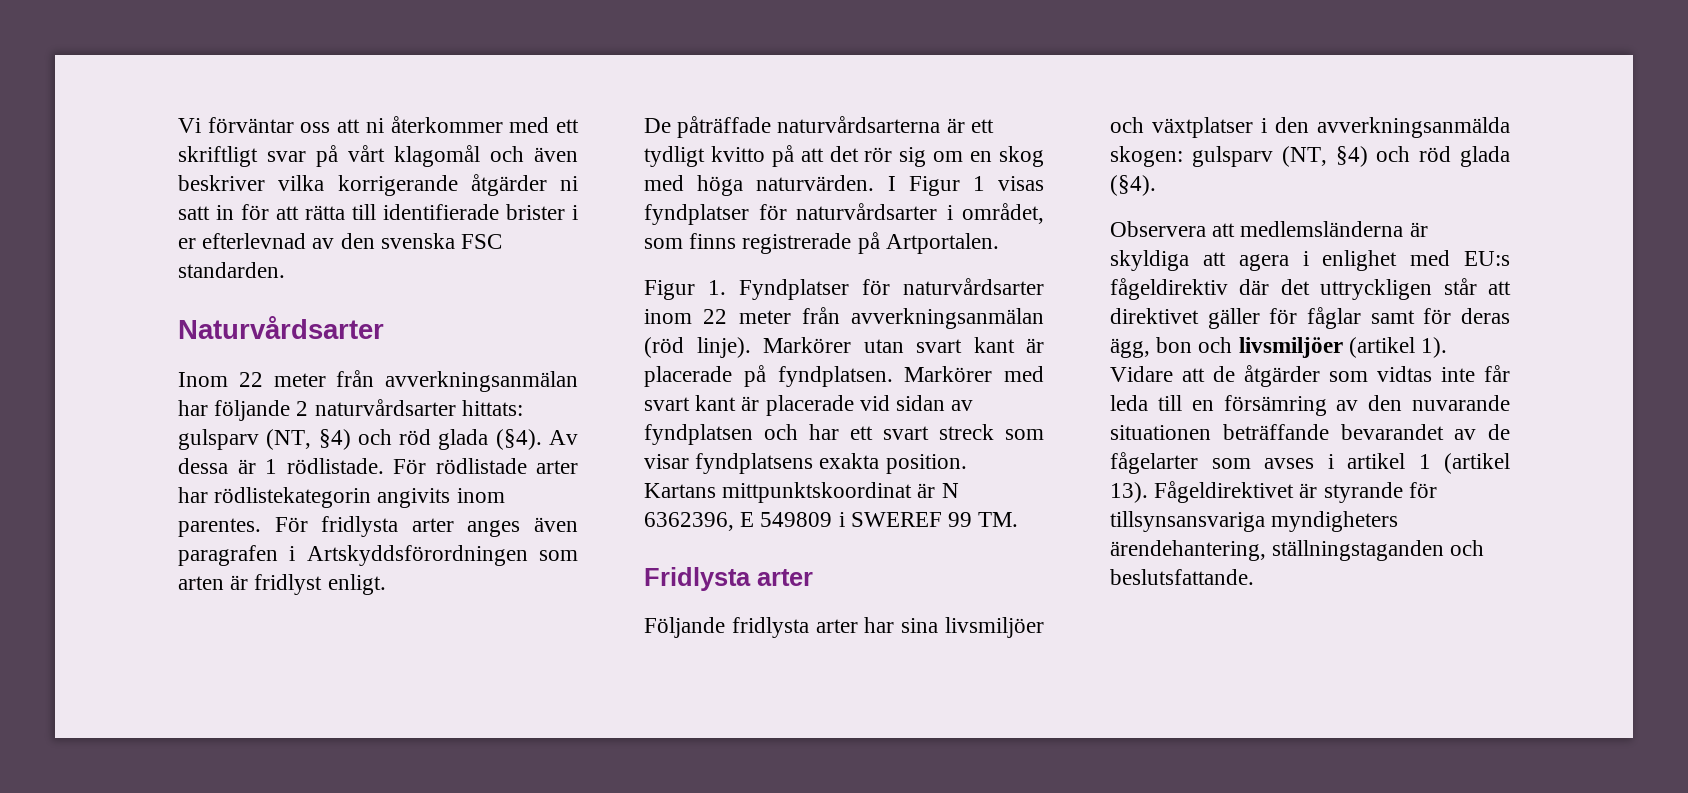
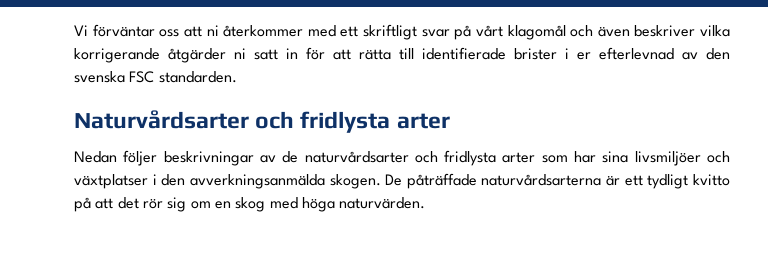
- Naturvårdsarter
- Inom 22 meter från avverkningsanmälan har följande 2 naturvårdsarter hittats: gulsparv (NT, §4) och röd glada (§4). Av dessa är 1 rödlistade. För rödlistade arter har rödlistekategorin angivits inom parentes. För fridlysta arter anges även paragrafen i Artskyddsförordningen som arten är fridlyst enligt.
- De påträffade naturvårdsarterna är ett tydligt kvitto på att det rör sig om en skog med höga naturvärden. I Figur 1 visas fyndplatser för naturvårdsarter i området, som finns registrerade på Artportalen.
- Figur 1. Fyndplatser för naturvårdsarter inom 22 meter från avverkningsanmälan (röd linje). Markörer utan svart kant är placerade på fyndplatsen. Markörer med svart kant är placerade vid sidan av fyndplatsen och har ett svart streck som visar fyndplatsens exakta position. Kartans mittpunktskoordinat är N 6362396, E 549809 i SWEREF 99 TM.
- Fridlysta arter
- Följande fridlysta arter har sina livsmiljöer och växtplatser i den avverkningsanmälda skogen: gulsparv (NT, §4) och röd glada (§4).
- Observera att medlemsländerna är skyldiga att agera i enlighet med EU:s fågeldirektiv där det uttryckligen står att direktivet gäller för fåglar samt för deras ägg, bon och livsmiljöer (artikel 1). Vidare att de åtgärder som vidtas inte får leda till en försämring av den nuvarande situationen beträffande bevarandet av de fågelarter som avses i artikel 1 (artikel 13). Fågeldirektivet är styrande för tillsynsansvariga myndigheters ärendehantering, ställningstaganden och beslutsfattande.
+ Naturvårdsarter och fridlysta arter
+ Nedan följer beskrivningar av de naturvårdsarter och fridlysta arter som har sina livsmiljöer och växtplatser i den avverkningsanmälda skogen. De påträffade naturvårdsarterna är ett tydligt kvitto på att det rör sig om en skog med höga naturvärden.

